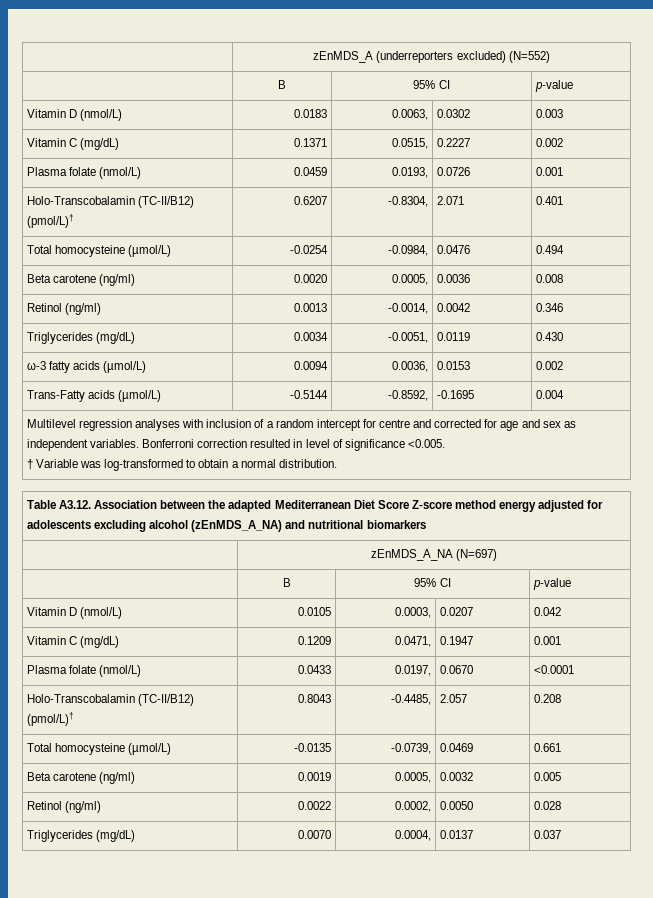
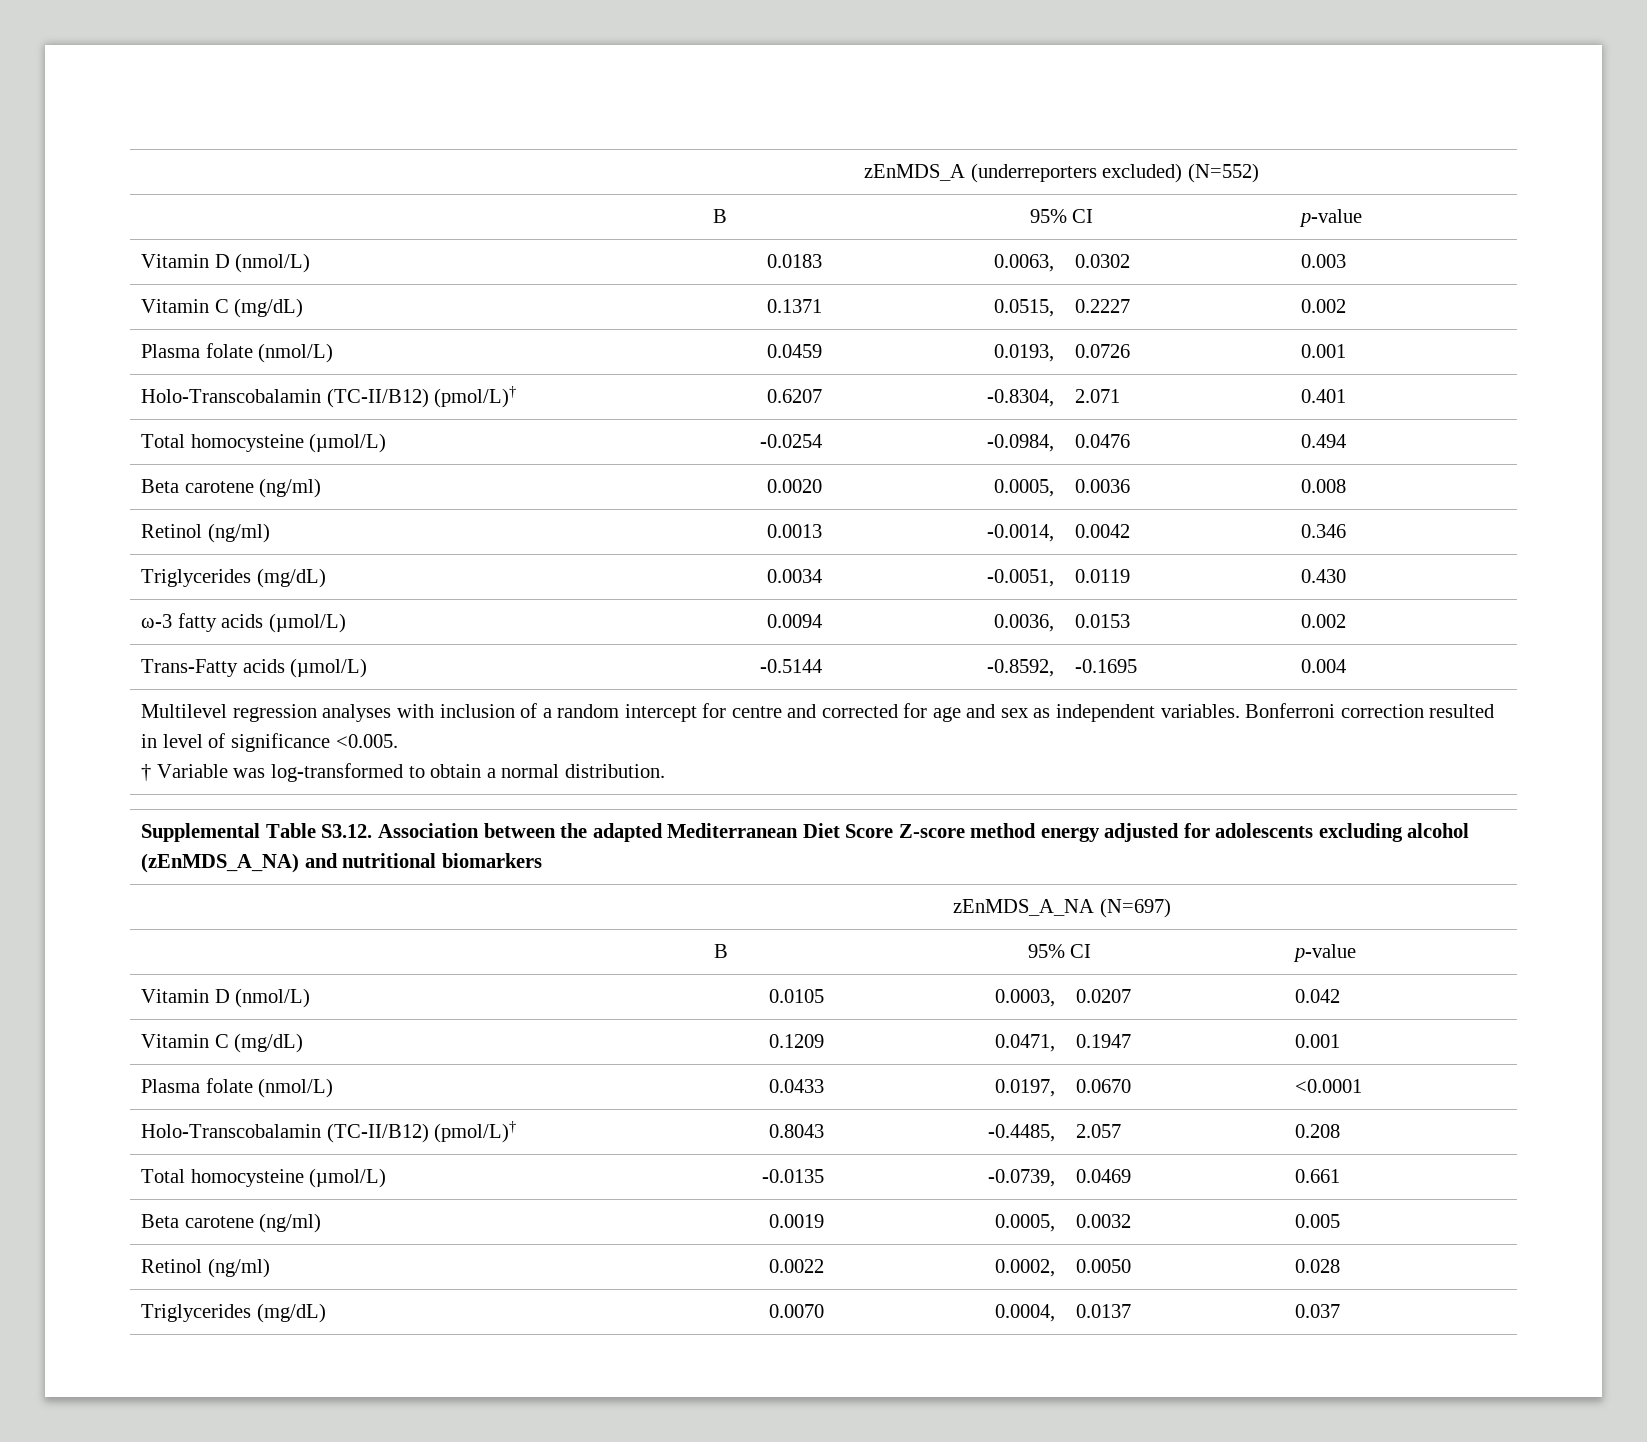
- Table A3.12. Association between the adapted Mediterranean Diet Score Z-score method energy adjusted for adolescents excluding alcohol (zEnMDS_A_NA) and nutritional biomarkers
+ Supplemental Table S3.12. Association between the adapted Mediterranean Diet Score Z-score method energy adjusted for adolescents excluding alcohol (zEnMDS_A_NA) and nutritional biomarkers

